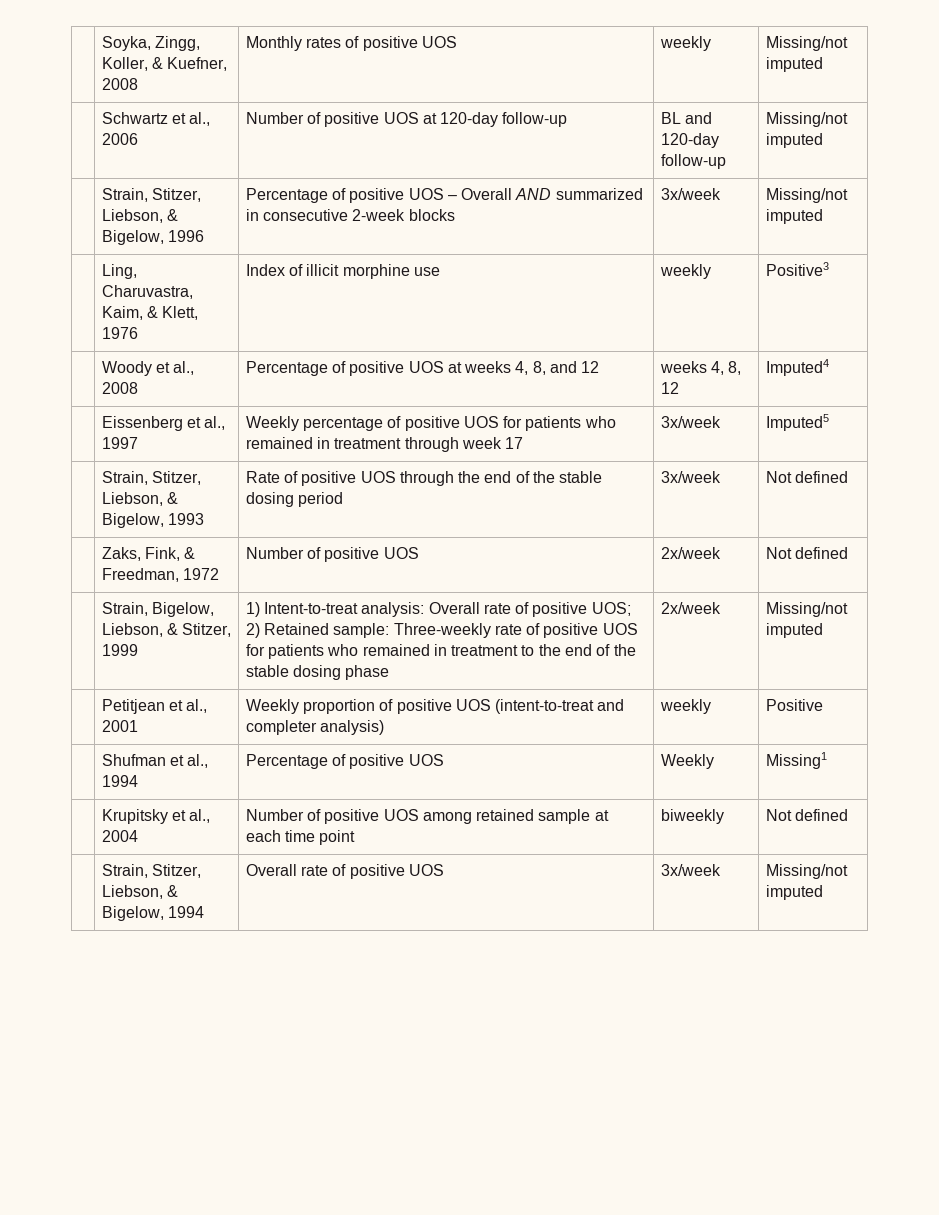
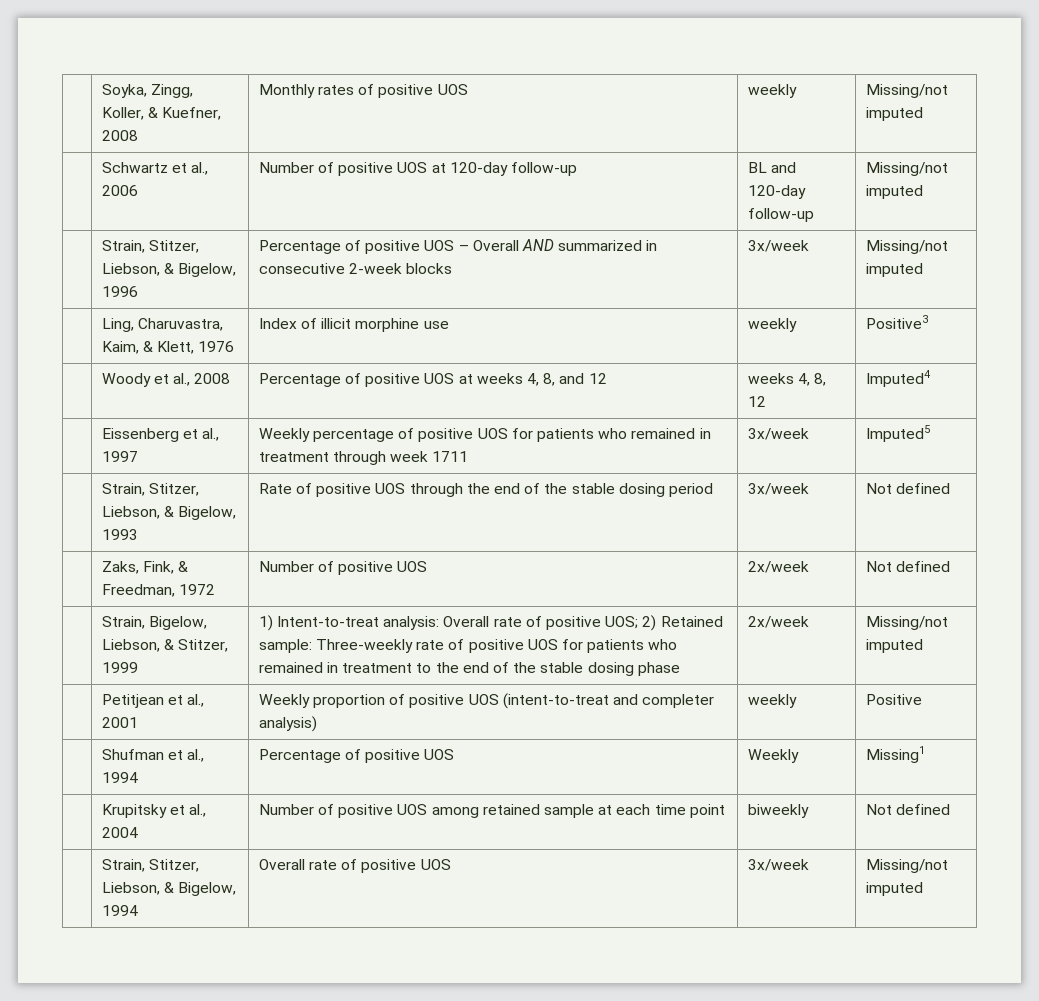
- | Eissenberg et al., 1997 | Weekly percentage of positive UOS for patients who remained in treatment through week 17 | 3x/week | Imputed5
+ | Eissenberg et al., 1997 | Weekly percentage of positive UOS for patients who remained in treatment through week 1711 | 3x/week | Imputed5

